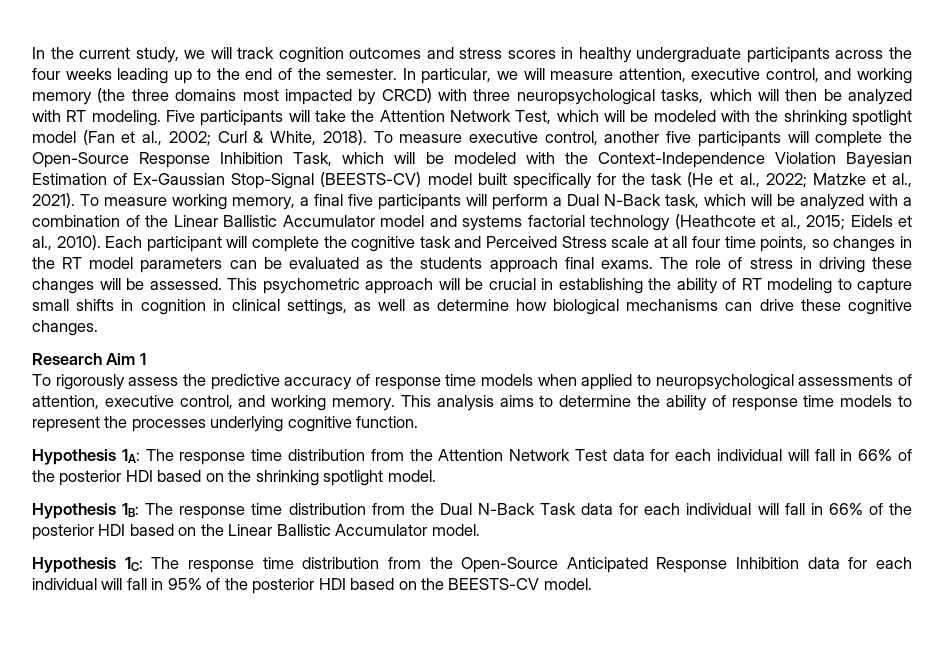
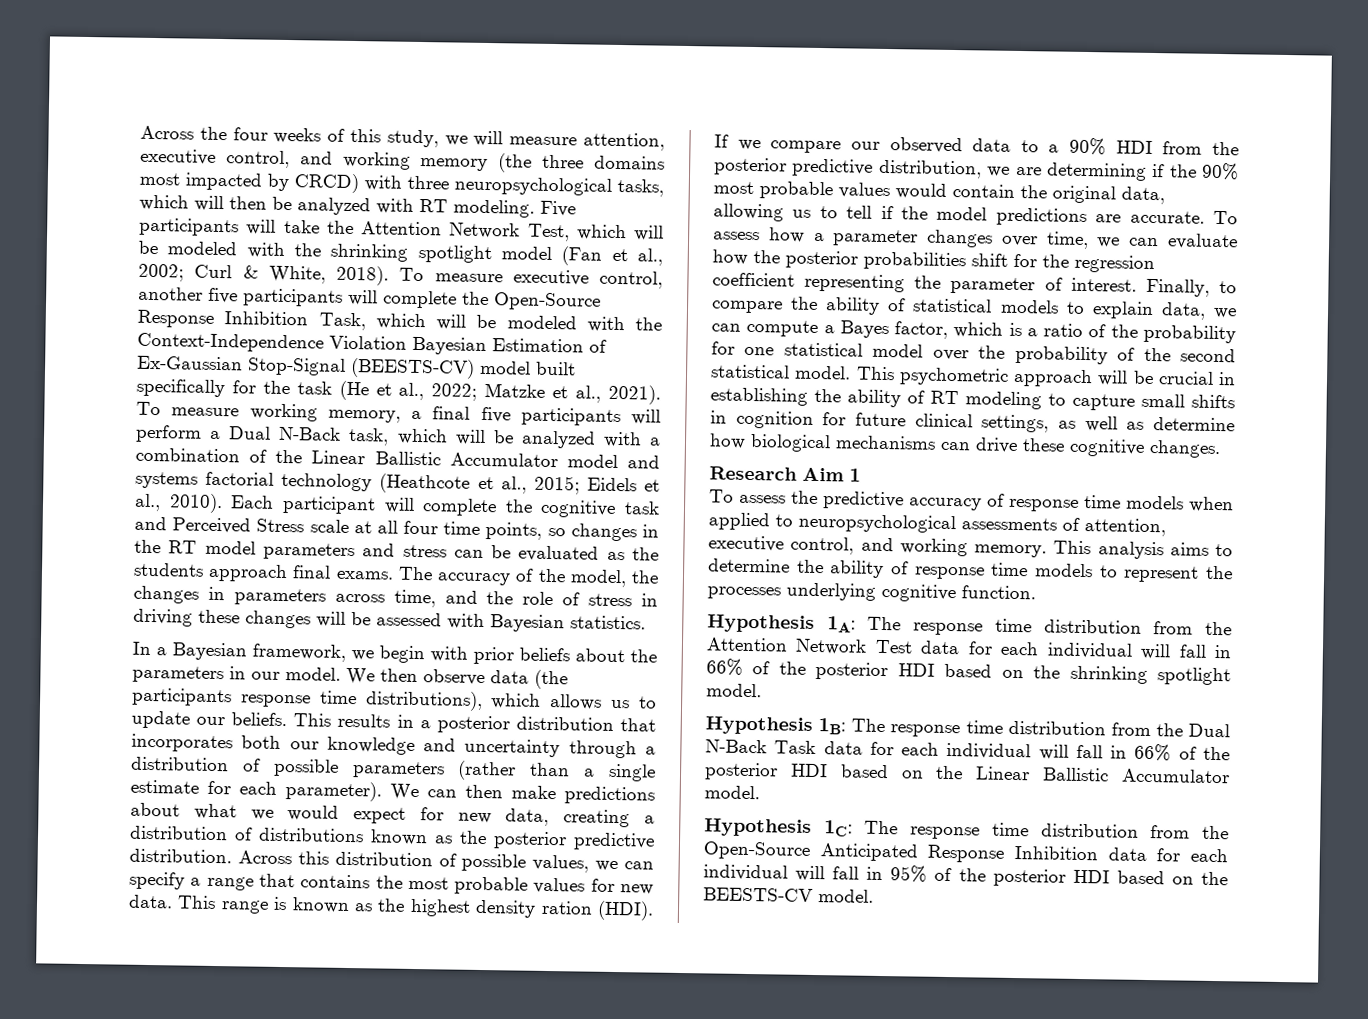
- In the current study, we will track cognition outcomes and stress scores in healthy undergraduate participants across the four weeks leading up to the end of the semester. In particular, we will measure attention, executive control, and working memory (the three domains most impacted by CRCD) with three neuropsychological tasks, which will then be analyzed with RT modeling.
+ Across the four weeks of this study, we will measure attention, executive control, and working memory (the three domains most impacted by CRCD) with three neuropsychological tasks, which will then be analyzed with RT modeling.
- Each participant will complete the cognitive task and Perceived Stress scale at all four time points, so changes in the RT model parameters can be evaluated as the students approach final exams.
+ Each participant will complete the cognitive task and Perceived Stress scale at all four time points, so changes in the RT model parameters and stress can be evaluated as the students approach final exams.
- The role of stress in driving these changes will be assessed.
+ The accuracy of the model, the changes in parameters across time, and the role of stress in driving these changes will be assessed with Bayesian statistics.
+ In a Bayesian framework, we begin with prior beliefs about the parameters in our model. We then observe data (the participants response time distributions), which allows us to update our beliefs. This results in a posterior distribution that incorporates both our knowledge and uncertainty through a distribution of possible parameters (rather than a single estimate for each parameter). We can then make predictions about what we would expect for new data, creating a distribution of distributions known as the posterior predictive distribution. Across this distribution of possible values, we can specify a range that contains the most probable values for new data. This range is known as the highest density ration (HDI). If we compare our observed data to a 90% HDI from the posterior predictive distribution, we are determining if the 90% most probable values would contain the original data, allowing us to tell if the model predictions are accurate. To assess how a parameter changes over time, we can evaluate how the posterior probabilities shift for the regression coefficient representing the parameter of interest. Finally, to compare the ability of statistical models to explain data, we can compute a Bayes factor, which is a ratio of the probability for one statistical model over the probability of the second statistical model.
- This psychometric approach will be crucial in establishing the ability of RT modeling to capture small shifts in cognition in clinical settings, as well as determine how biological mechanisms can drive these cognitive changes.
+ This psychometric approach will be crucial in establishing the ability of RT modeling to capture small shifts in cognition for future clinical settings, as well as determine how biological mechanisms can drive these cognitive changes.
- To rigorously assess the predictive accuracy of response time models when applied to neuropsychological assessments of attention, executive control, and working memory.
+ To assess the predictive accuracy of response time models when applied to neuropsychological assessments of attention, executive control, and working memory.

